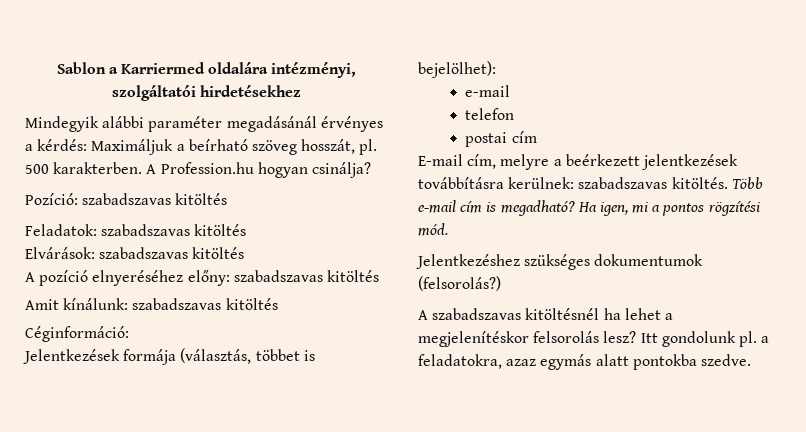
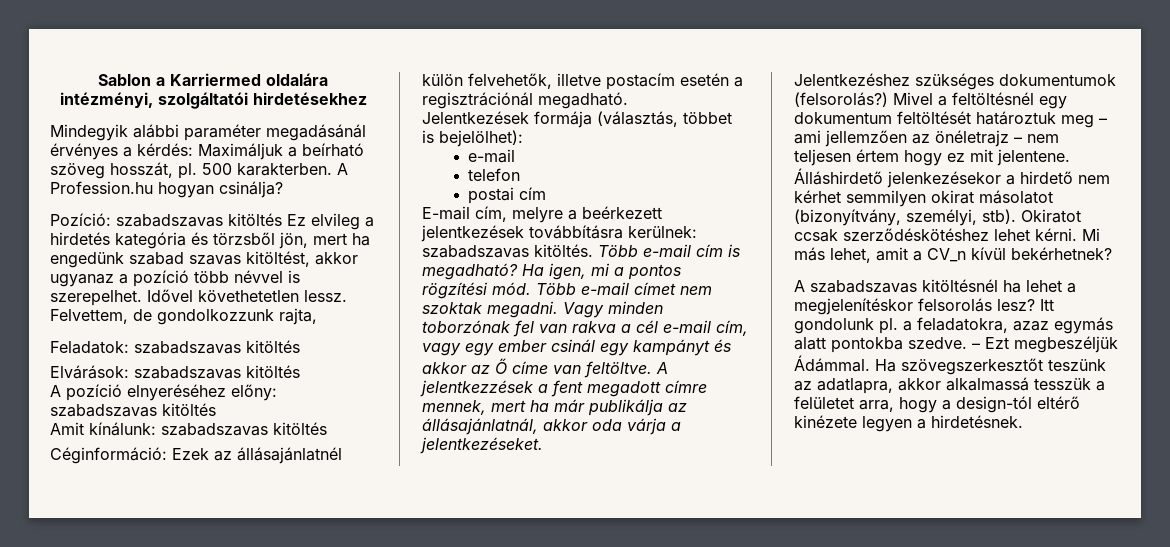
- Pozíció: szabadszavas kitöltés
+ Pozíció: szabadszavas kitöltés Ez elvileg a hirdetés kategória és törzsből jön, mert ha engedünk szabad szavas kitöltést, akkor ugyanaz a pozíció több névvel is szerepelhet. Idővel követhetetlen lessz. Felvettem, de gondolkozzunk rajta,
- Céginformáció:
+ Céginformáció: Ezek az állásajánlatnél külön felvehetők, illetve postacím esetén a regisztrációnál megadható.
- Ha igen, mi a pontos rögzítési mód.
- Jelentkezéshez szükséges dokumentumok (felsorolás?)
+ Ha igen, mi a pontos rögzítési mód. Több e-mail címet nem szoktak megadni. Vagy minden toborzónak fel van rakva a cél e-mail cím, vagy egy ember csinál egy kampányt és akkor az Ő címe van feltöltve. A jelentkezzések a fent megadott címre mennek, mert ha már publikálja az állásajánlatnál, akkor oda várja a jelentkezéseket.
+ Jelentkezéshez szükséges dokumentumok (felsorolás?) Mivel a feltöltésnél egy dokumentum feltöltését határoztuk meg – ami jellemzően az önéletrajz – nem teljesen értem hogy ez mit jelentene. Álláshirdető jelenkezésekor a hirdető nem kérhet semmilyen okirat másolatot (bizonyítvány, személyi, stb). Okiratot ccsak szerződéskötéshez lehet kérni. Mi más lehet, amit a CV_n kívül bekérhetnek?
+ – Ezt megbeszéljük Ádámmal. Ha szövegszerkesztőt teszünk az adatlapra, akkor alkalmassá tesszük a felületet arra, hogy a design-tól eltérő kinézete legyen a hirdetésnek.

